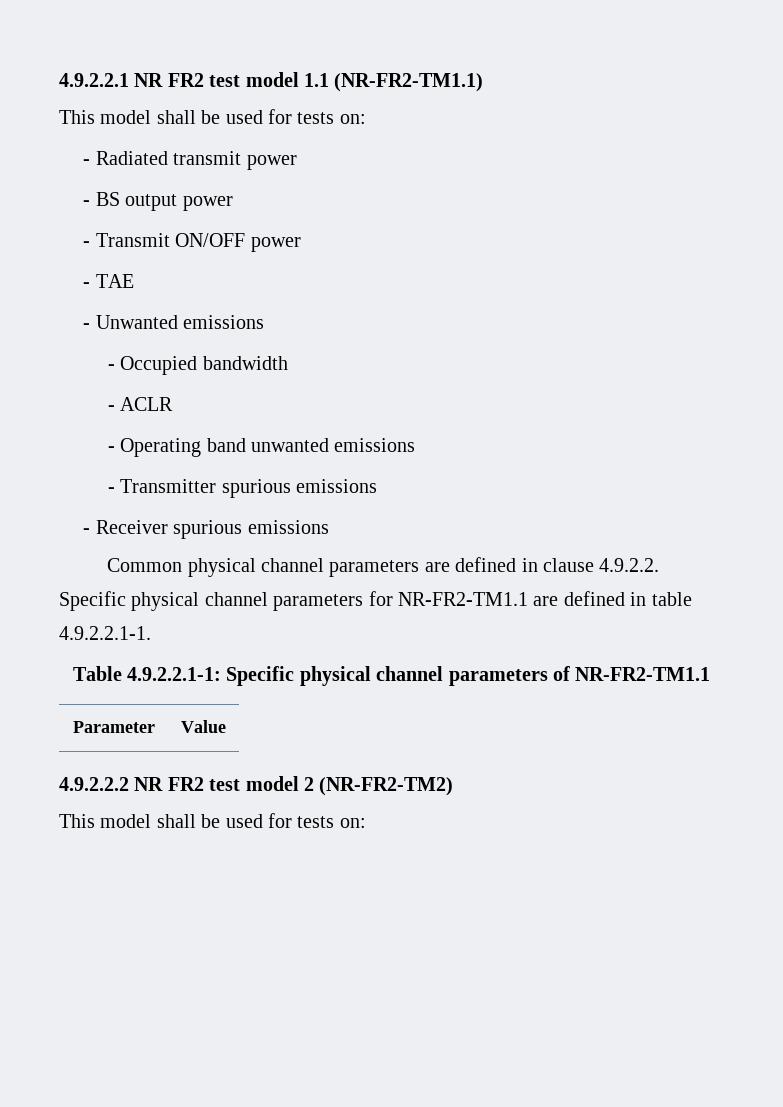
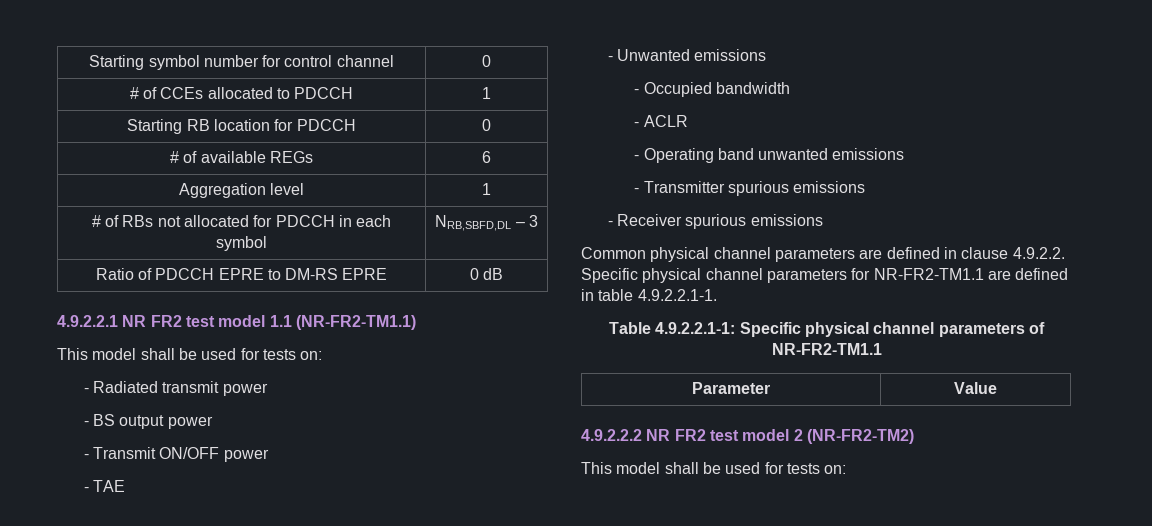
+ Starting symbol number for control channel | 0
+ # of CCEs allocated to PDCCH | 1
+ Starting RB location for PDCCH | 0
+ # of available REGs | 6
+ Aggregation level | 1
+ # of RBs not allocated for PDCCH in each symbol | NRB,SBFD,DL – 3
+ Ratio of PDCCH EPRE to DM-RS EPRE | 0 dB

